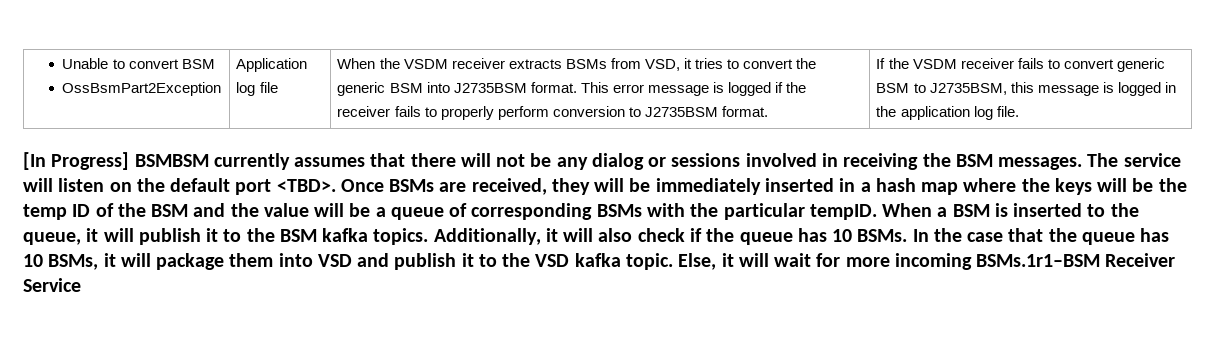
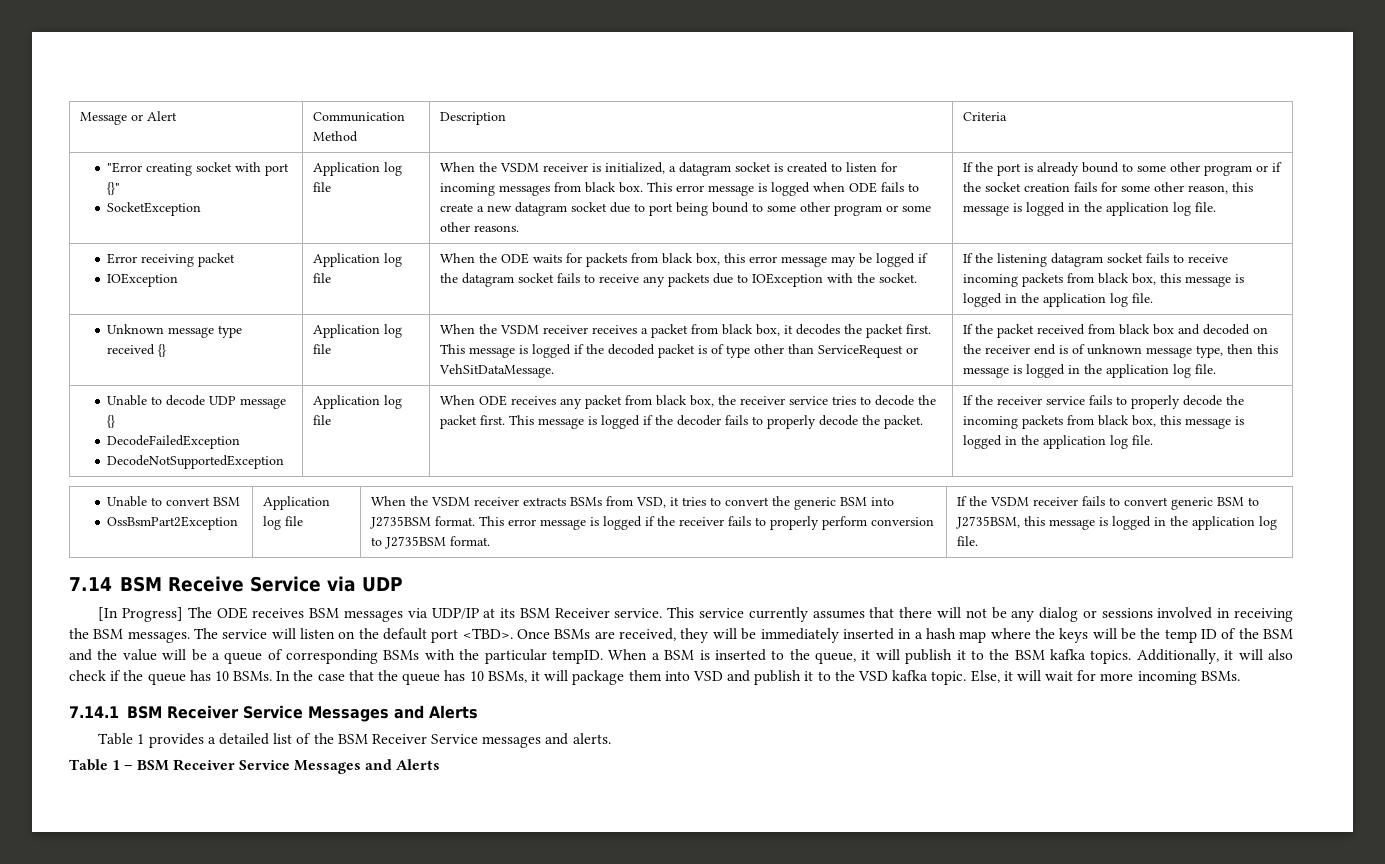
+ Message or Alert | Communication Method | Description | Criteria
+ "Error creating socket with port {}"
+ SocketException | Application log file | When the VSDM receiver is initialized, a datagram socket is created to listen for incoming messages from black box. This error message is logged when ODE fails to create a new datagram socket due to port being bound to some other program or some other reasons. | If the port is already bound to some other program or if the socket creation fails for some other reason, this message is logged in the application log file.
+ Error receiving packet
+ IOException | Application log file | When the ODE waits for packets from black box, this error message may be logged if the datagram socket fails to receive any packets due to IOException with the socket. | If the listening datagram socket fails to receive incoming packets from black box, this message is logged in the application log file.
+ Unknown message type received {} | Application log file | When the VSDM receiver receives a packet from black box, it decodes the packet first. This message is logged if the decoded packet is of type other than ServiceRequest or VehSitDataMessage. | If the packet received from black box and decoded on the receiver end is of unknown message type, then this message is logged in the application log file.
+ Unable to decode UDP message {}
+ DecodeFailedException
+ DecodeNotSupportedException | Application log file | When ODE receives any packet from black box, the receiver service tries to decode the packet first. This message is logged if the decoder fails to properly decode the packet. | If the receiver service fails to properly decode the incoming packets from black box, this message is logged in the application log file.
- [In Progress] BSMBSM currently assumes that there will not be any dialog or sessions involved in receiving the BSM messages.
+ 7.14 BSM Receive Service via UDP
+ [In Progress] The ODE receives BSM messages via UDP/IP at its BSM Receiver service. This service currently assumes that there will not be any dialog or sessions involved in receiving the BSM messages.
- Else, it will wait for more incoming BSMs.1r1–BSM Receiver Service
+ Else, it will wait for more incoming BSMs.
+ 7.14.1 BSM Receiver Service Messages and Alerts
+ Table 1 provides a detailed list of the BSM Receiver Service messages and alerts.
+ Table 1 – BSM Receiver Service Messages and Alerts

